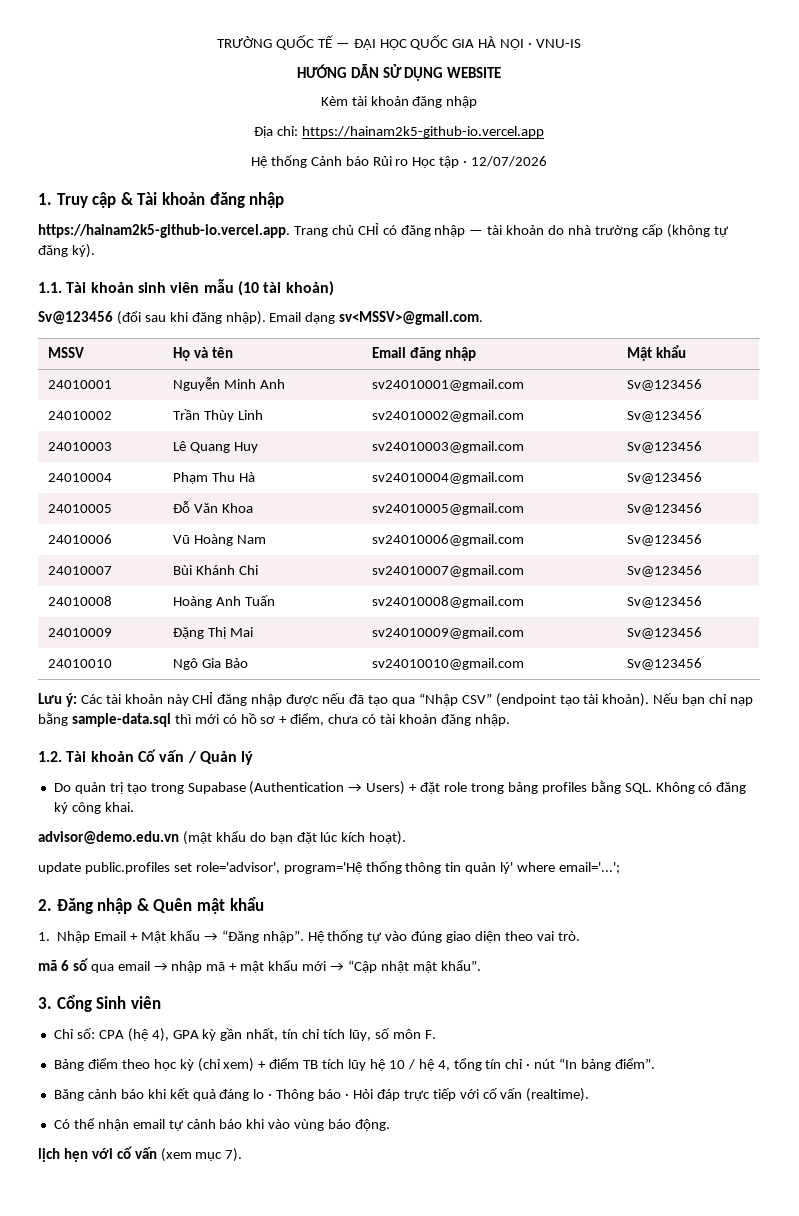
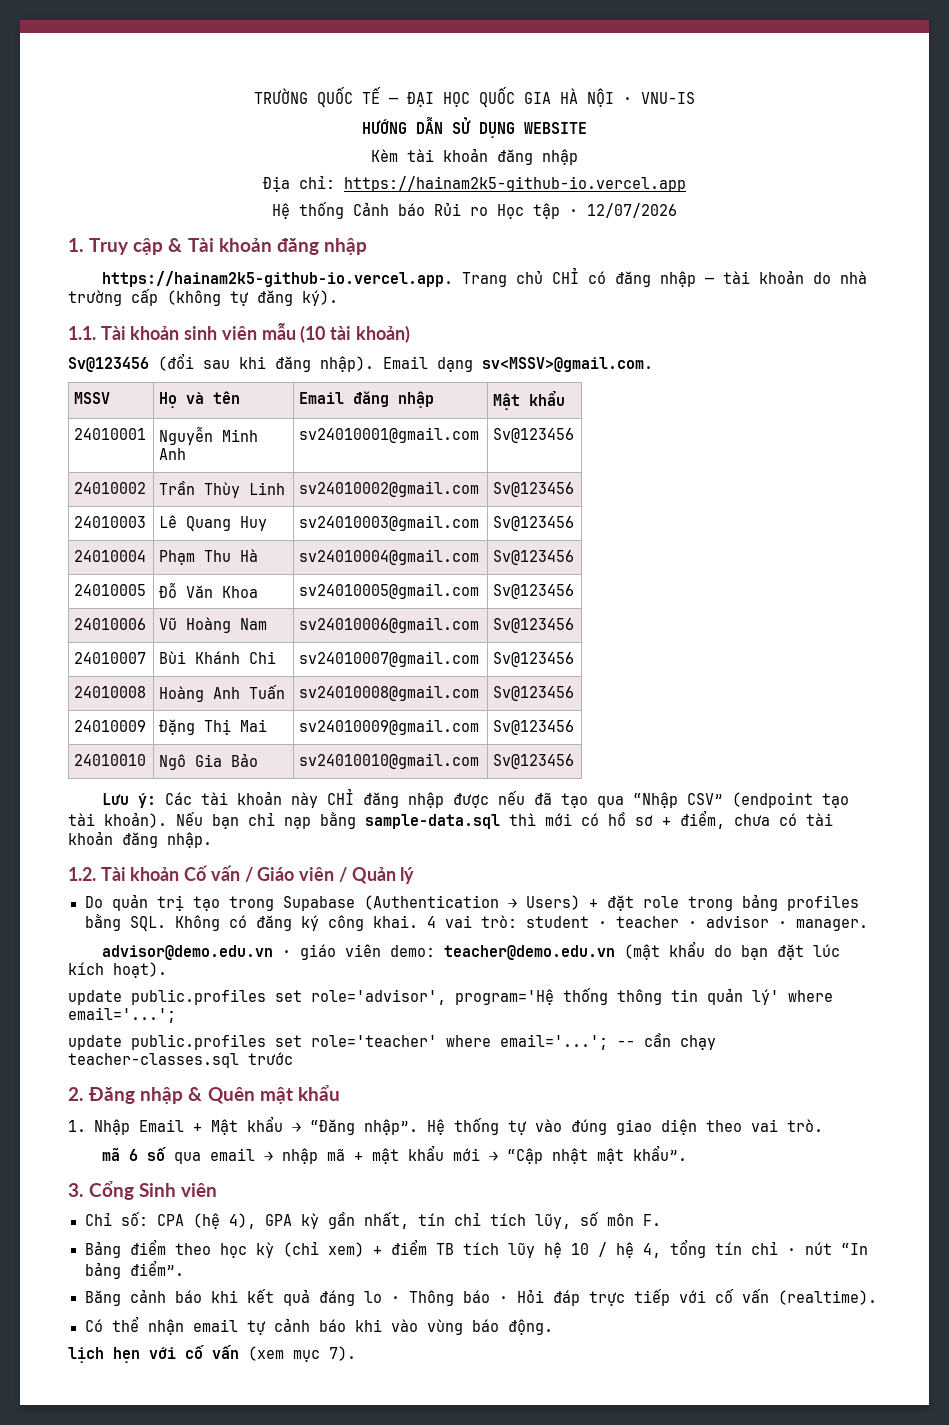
- 1.2. Tài khoản Cố vấn / Quản lý
+ 1.2. Tài khoản Cố vấn / Giáo viên / Quản lý
- Do quản trị tạo trong Supabase (Authentication → Users) + đặt role trong bảng profiles bằng SQL. Không có đăng ký công khai.
- advisor@demo.edu.vn (mật khẩu do bạn đặt lúc kích hoạt).
+ Do quản trị tạo trong Supabase (Authentication → Users) + đặt role trong bảng profiles bằng SQL. Không có đăng ký công khai. 4 vai trò: student · teacher · advisor · manager.
+ advisor@demo.edu.vn · giáo viên demo: teacher@demo.edu.vn (mật khẩu do bạn đặt lúc kích hoạt).
+ update public.profiles set role='teacher' where email='...'; -- cần chạy teacher-classes.sql trước

